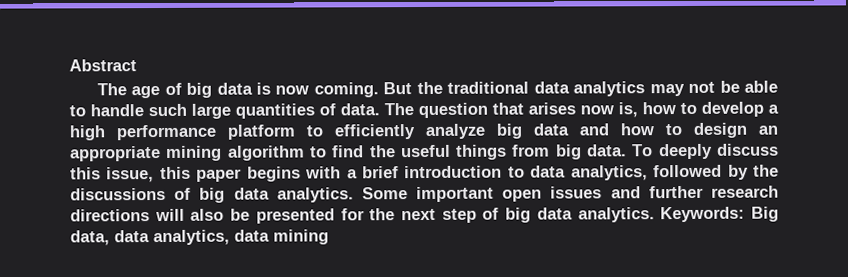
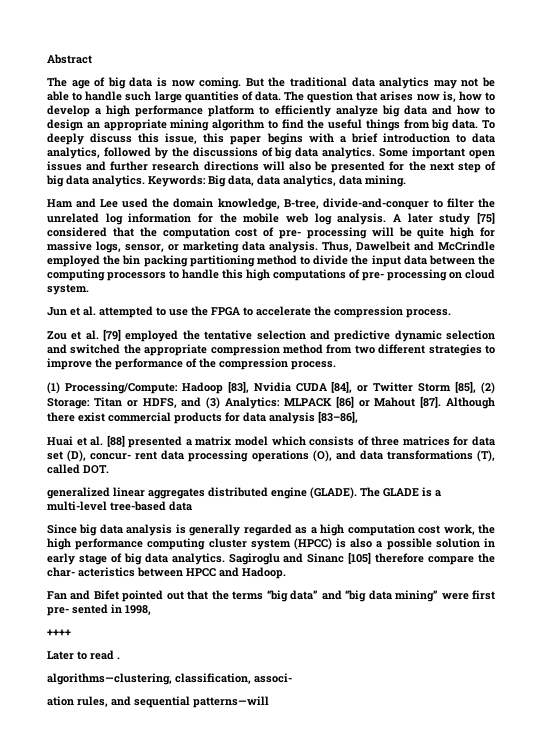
- Keywords: Big data, data analytics, data mining
+ Keywords: Big data, data analytics, data mining.
+ Ham and Lee used the domain knowledge, B-tree, divide-and-conquer to filter the unrelated log information for the mobile web log analysis. A later study [75] considered that the computation cost of pre- processing will be quite high for massive logs, sensor, or marketing data analysis. Thus, Dawelbeit and McCrindle employed the bin packing partitioning method to divide the input data between the computing processors to handle this high computations of pre- processing on cloud system.
+ Jun et al. attempted to use the FPGA to accelerate the compression process.
+ Zou et al. [79] employed the tentative selection and predictive dynamic selection and switched the appropriate compression method from two different strategies to improve the performance of the compression process.
+ (1) Processing/Compute: Hadoop [83], Nvidia CUDA [84], or Twitter Storm [85], (2) Storage: Titan or HDFS, and (3) Analytics: MLPACK [86] or Mahout [87]. Although there exist commercial products for data analysis [83–86],
+ Huai et al. [88] presented a matrix model which consists of three matrices for data set (D), concur- rent data processing operations (O), and data transformations (T), called DOT.
+ generalized linear aggregates distributed engine (GLADE). The GLADE is a multi-level tree-based data
+ Since big data analysis is generally regarded as a high computation cost work, the high performance computing cluster system (HPCC) is also a possible solution in early stage of big data analytics. Sagiroglu and Sinanc [105] therefore compare the char- acteristics between HPCC and Hadoop.
+ Fan and Bifet pointed out that the terms “big data” and “big data mining” were first pre- sented in 1998,
+ ++++
+ Later to read .
+ algorithms—clustering, classification, associ-
+ ation rules, and sequential patterns—will

